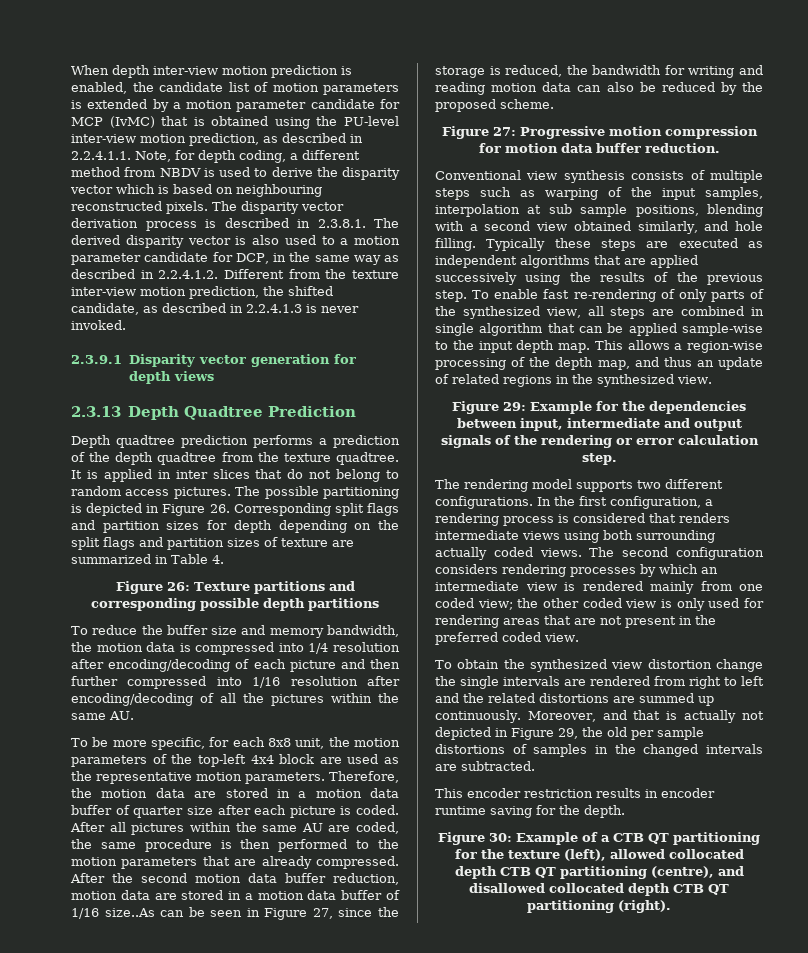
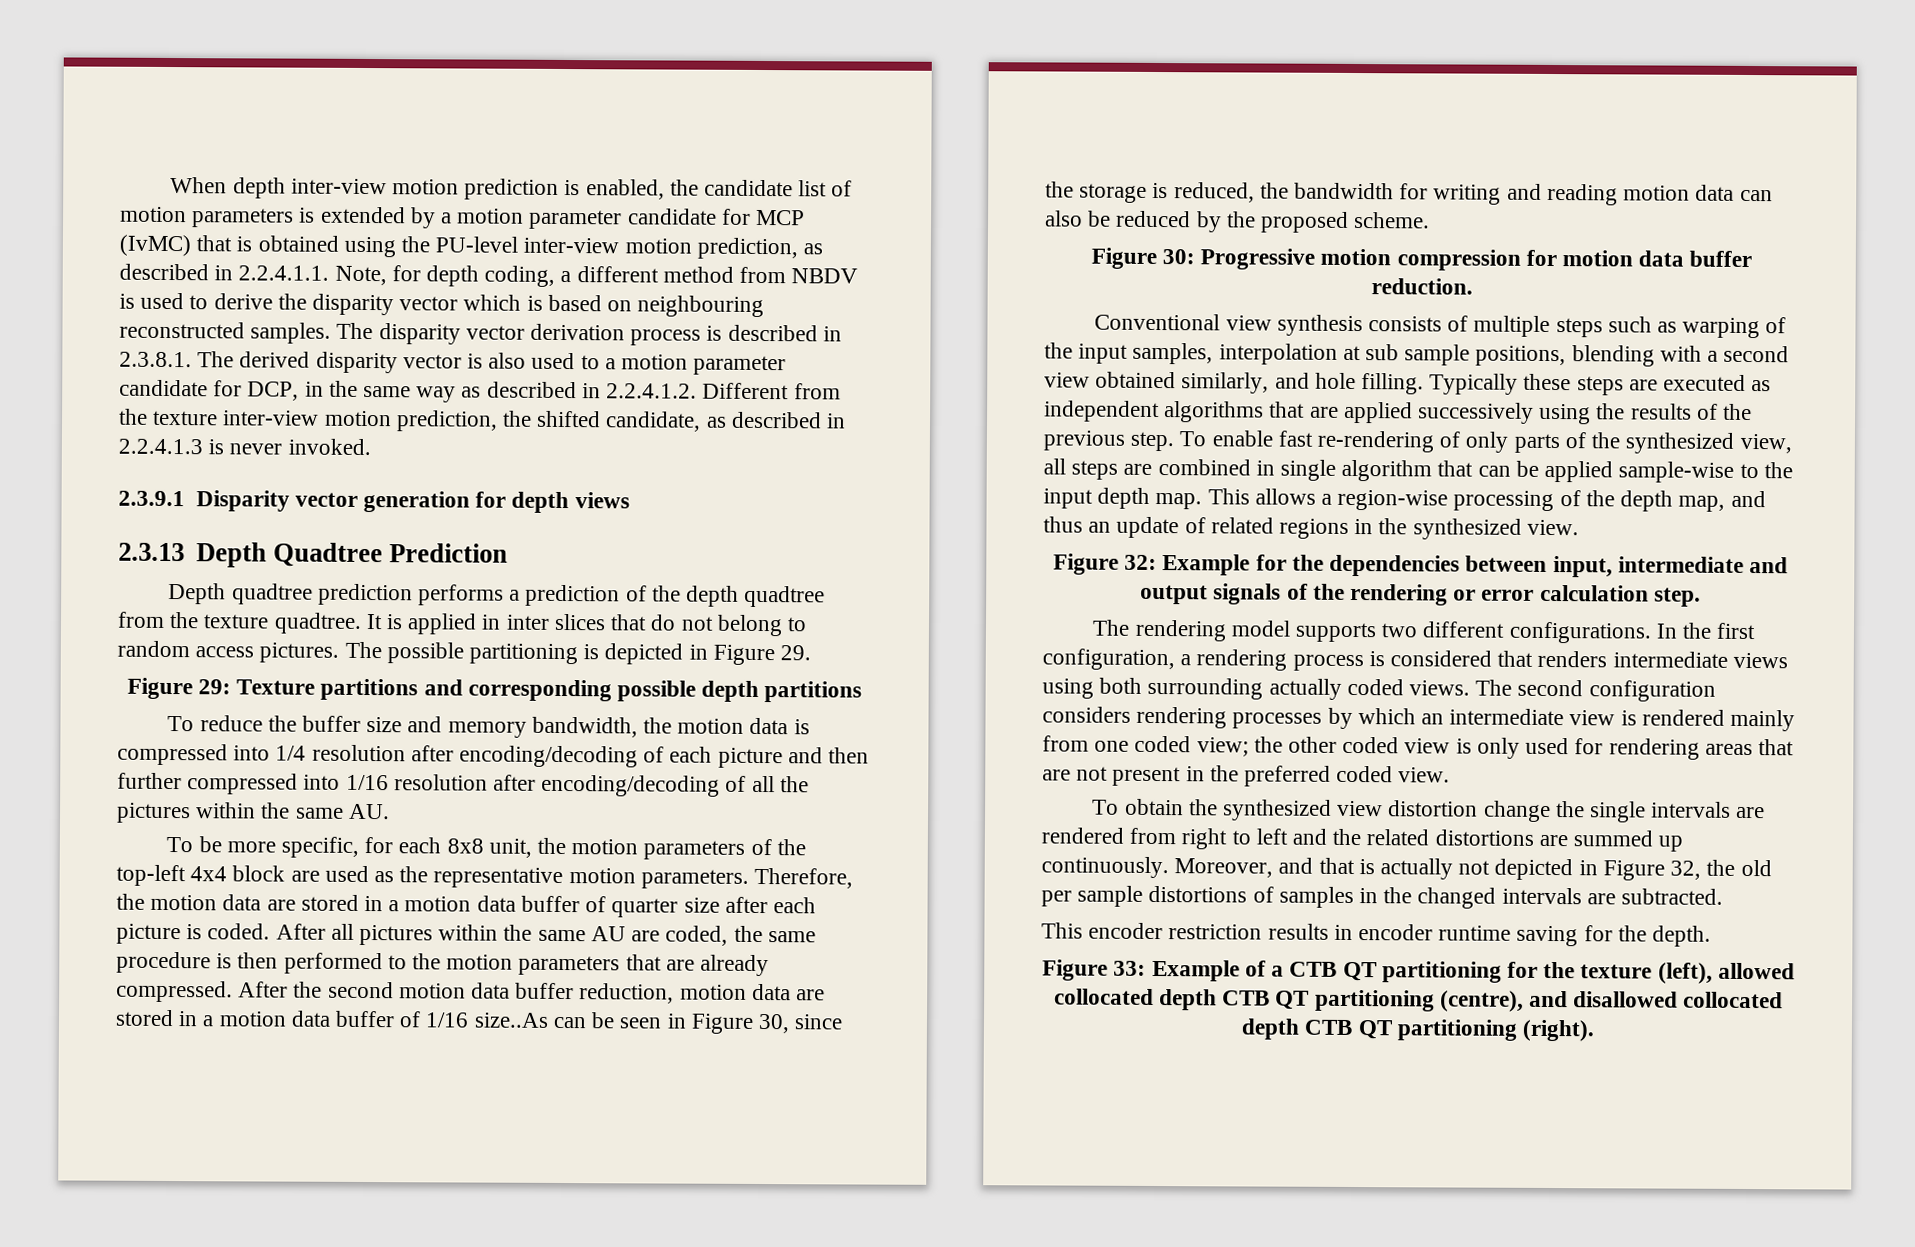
- When depth inter-view motion prediction is enabled, the candidate list of motion parameters is extended by a motion parameter candidate for MCP (IvMC) that is obtained using the PU-level inter-view motion prediction, as described in 2.2.4.1.1. Note, for depth coding, a different method from NBDV is used to derive the disparity vector which is based on neighbouring reconstructed pixels.
+ When depth inter-view motion prediction is enabled, the candidate list of motion parameters is extended by a motion parameter candidate for MCP (IvMC) that is obtained using the PU-level inter-view motion prediction, as described in 2.2.4.1.1. Note, for depth coding, a different method from NBDV is used to derive the disparity vector which is based on neighbouring reconstructed samples.
- The possible partitioning is depicted in Figure 26. Corresponding split flags and partition sizes for depth depending on the split flags and partition sizes of texture are summarized in Table 4.
- Figure 26: Texture partitions and corresponding possible depth partitions
+ The possible partitioning is depicted in Figure 29.
+ Figure 29: Texture partitions and corresponding possible depth partitions
- After the second motion data buffer reduction, motion data are stored in a motion data buffer of 1/16 size..As can be seen in Figure 27, since the storage is reduced, the bandwidth for writing and reading motion data can also be reduced by the proposed scheme.
+ After the second motion data buffer reduction, motion data are stored in a motion data buffer of 1/16 size..As can be seen in Figure 30, since the storage is reduced, the bandwidth for writing and reading motion data can also be reduced by the proposed scheme.
- Figure 27: Progressive motion compression for motion data buffer reduction.
+ Figure 30: Progressive motion compression for motion data buffer reduction.
- Figure 29: Example for the dependencies between input, intermediate and output signals of the rendering or error calculation step.
+ Figure 32: Example for the dependencies between input, intermediate and output signals of the rendering or error calculation step.
- Moreover, and that is actually not depicted in Figure 29, the old per sample distortions of samples in the changed intervals are subtracted.
+ Moreover, and that is actually not depicted in Figure 32, the old per sample distortions of samples in the changed intervals are subtracted.
- Figure 30: Example of a CTB QT partitioning for the texture (left), allowed collocated depth CTB QT partitioning (centre), and disallowed collocated depth CTB QT partitioning (right).
+ Figure 33: Example of a CTB QT partitioning for the texture (left), allowed collocated depth CTB QT partitioning (centre), and disallowed collocated depth CTB QT partitioning (right).

